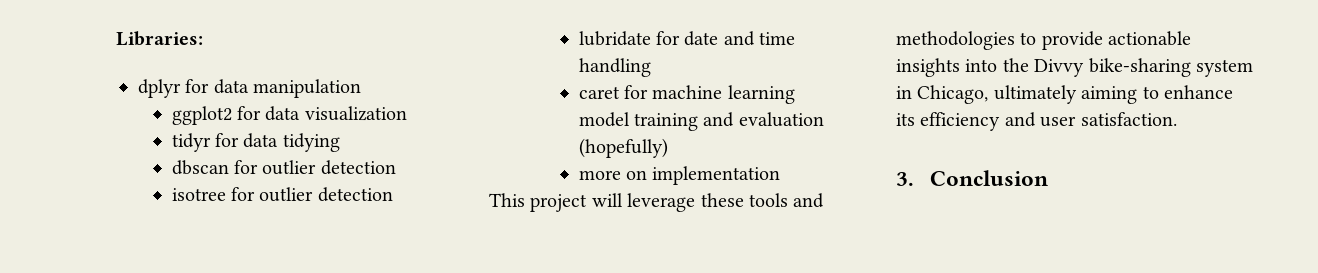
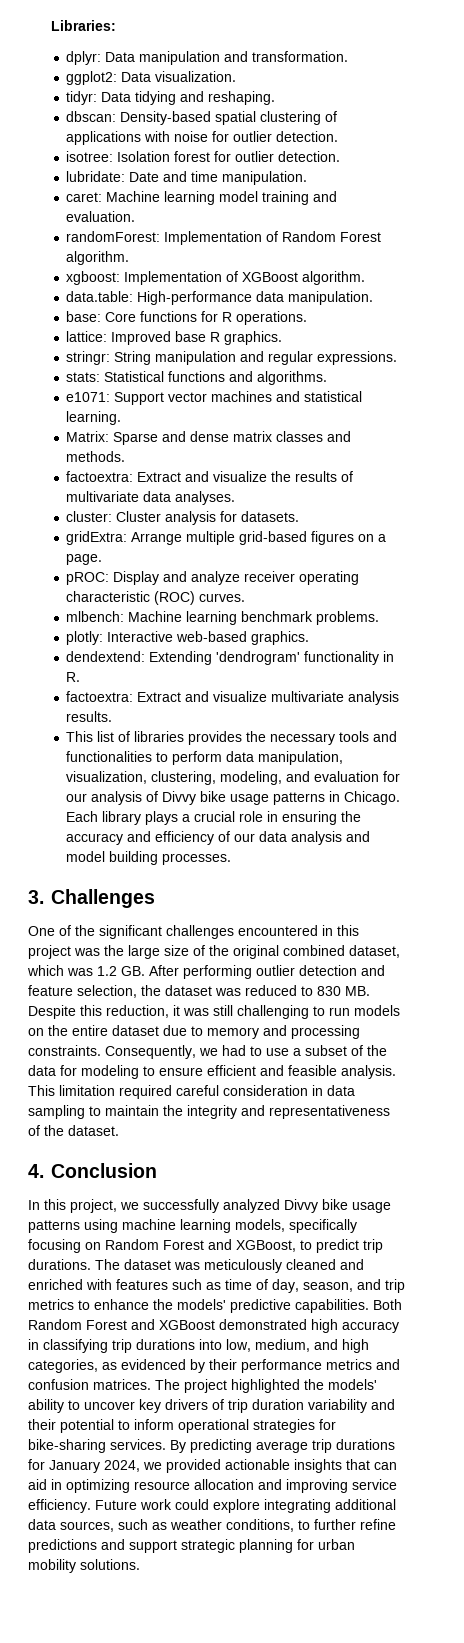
- dplyr for data manipulation
- ggplot2 for data visualization
- tidyr for data tidying
- dbscan for outlier detection
- isotree for outlier detection
- lubridate for date and time handling
- caret for machine learning model training and evaluation (hopefully)
- more on implementation
- This project will leverage these tools and methodologies to provide actionable insights into the Divvy bike-sharing system in Chicago, ultimately aiming to enhance its efficiency and user satisfaction.
- 3. Conclusion
+ dplyr: Data manipulation and transformation.
+ ggplot2: Data visualization.
+ tidyr: Data tidying and reshaping.
+ dbscan: Density-based spatial clustering of applications with noise for outlier detection.
+ isotree: Isolation forest for outlier detection.
+ lubridate: Date and time manipulation.
+ caret: Machine learning model training and evaluation.
+ randomForest: Implementation of Random Forest algorithm.
+ xgboost: Implementation of XGBoost algorithm.
+ data.table: High-performance data manipulation.
+ base: Core functions for R operations.
+ lattice: Improved base R graphics.
+ stringr: String manipulation and regular expressions.
+ stats: Statistical functions and algorithms.
+ e1071: Support vector machines and statistical learning.
+ Matrix: Sparse and dense matrix classes and methods.
+ factoextra: Extract and visualize the results of multivariate data analyses.
+ cluster: Cluster analysis for datasets.
+ gridExtra: Arrange multiple grid-based figures on a page.
+ pROC: Display and analyze receiver operating characteristic (ROC) curves.
+ mlbench: Machine learning benchmark problems.
+ plotly: Interactive web-based graphics.
+ dendextend: Extending 'dendrogram' functionality in R.
+ factoextra: Extract and visualize multivariate analysis results.
+ This list of libraries provides the necessary tools and functionalities to perform data manipulation, visualization, clustering, modeling, and evaluation for our analysis of Divvy bike usage patterns in Chicago. Each library plays a crucial role in ensuring the accuracy and efficiency of our data analysis and model building processes.
+ 3. Challenges
+ One of the significant challenges encountered in this project was the large size of the original combined dataset, which was 1.2 GB. After performing outlier detection and feature selection, the dataset was reduced to 830 MB. Despite this reduction, it was still challenging to run models on the entire dataset due to memory and processing constraints. Consequently, we had to use a subset of the data for modeling to ensure efficient and feasible analysis. This limitation required careful consideration in data sampling to maintain the integrity and representativeness of the dataset.
+ 4. Conclusion
+ In this project, we successfully analyzed Divvy bike usage patterns using machine learning models, specifically focusing on Random Forest and XGBoost, to predict trip durations. The dataset was meticulously cleaned and enriched with features such as time of day, season, and trip metrics to enhance the models' predictive capabilities. Both Random Forest and XGBoost demonstrated high accuracy in classifying trip durations into low, medium, and high categories, as evidenced by their performance metrics and confusion matrices. The project highlighted the models' ability to uncover key drivers of trip duration variability and their potential to inform operational strategies for bike-sharing services. By predicting average trip durations for January 2024, we provided actionable insights that can aid in optimizing resource allocation and improving service efficiency. Future work could explore integrating additional data sources, such as weather conditions, to further refine predictions and support strategic planning for urban mobility solutions.

